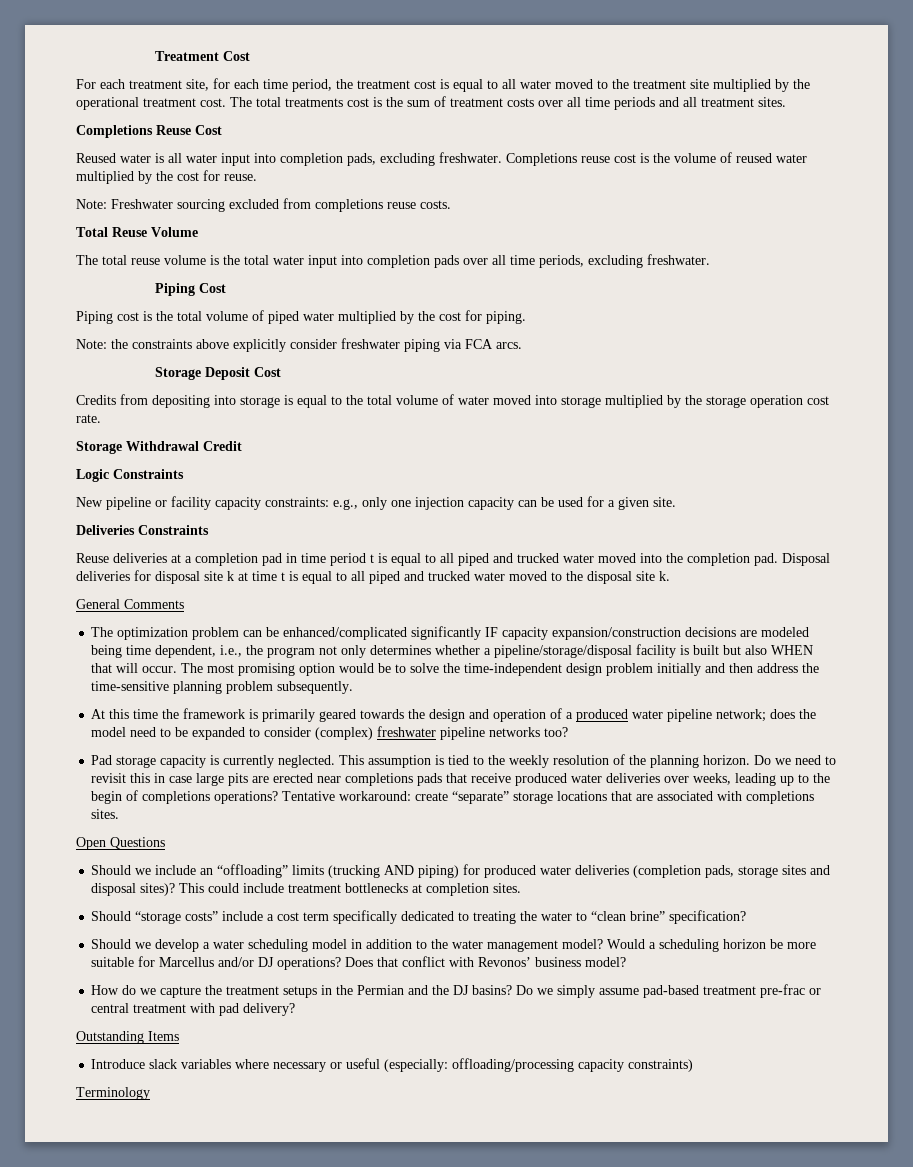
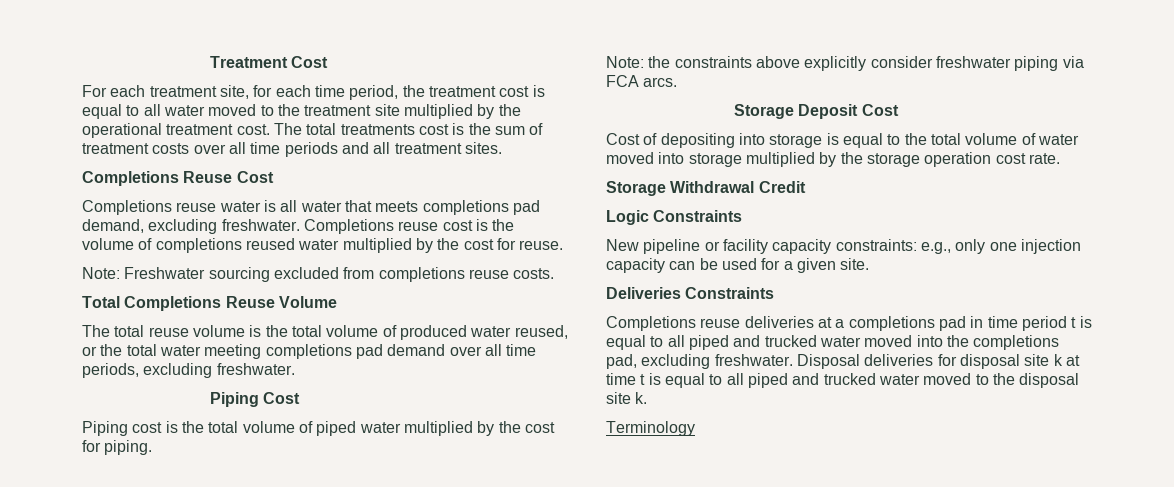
- Reused water is all water input into completion pads, excluding freshwater.
+ Completions reuse water is all water that meets completions pad demand, excluding freshwater.
- Completions reuse cost is the volume of reused water multiplied by the cost for reuse.
+ Completions reuse cost is the volume of completions reused water multiplied by the cost for reuse.
- Total Reuse Volume
+ Total Completions Reuse Volume
- The total reuse volume is the total water input into completion pads over all time periods, excluding freshwater.
+ The total reuse volume is the total volume of produced water reused, or the total water meeting completions pad demand over all time periods, excluding freshwater.
- Credits from depositing into storage is equal to the total volume of water moved into storage multiplied by the storage operation cost rate.
+ Cost of depositing into storage is equal to the total volume of water moved into storage multiplied by the storage operation cost rate.
- Reuse deliveries at a completion pad in time period t is equal to all piped and trucked water moved into the completion pad.
+ Completions reuse deliveries at a completions pad in time period t is equal to all piped and trucked water moved into the completions pad, excluding freshwater.
- General Comments
- The optimization problem can be enhanced/complicated significantly IF capacity expansion/construction decisions are modeled being time dependent, i.e., the program not only determines whether a pipeline/storage/disposal facility is built but also WHEN that will occur. The most promising option would be to solve the time-independent design problem initially and then address the time-sensitive planning problem subsequently.
- At this time the framework is primarily geared towards the design and operation of a produced water pipeline network; does the model need to be expanded to consider (complex) freshwater pipeline networks too?
- Pad storage capacity is currently neglected. This assumption is tied to the weekly resolution of the planning horizon. Do we need to revisit this in case large pits are erected near completions pads that receive produced water deliveries over weeks, leading up to the begin of completions operations? Tentative workaround: create “separate” storage locations that are associated with completions sites.
- Open Questions
- Should we include an “offloading” limits (trucking AND piping) for produced water deliveries (completion pads, storage sites and disposal sites)? This could include treatment bottlenecks at completion sites.
- Should “storage costs” include a cost term specifically dedicated to treating the water to “clean brine” specification?
- Should we develop a water scheduling model in addition to the water management model? Would a scheduling horizon be more suitable for Marcellus and/or DJ operations? Does that conflict with Revonos’ business model?
- How do we capture the treatment setups in the Permian and the DJ basins? Do we simply assume pad-based treatment pre-frac or central treatment with pad delivery?
- Outstanding Items
- Introduce slack variables where necessary or useful (especially: offloading/processing capacity constraints)

